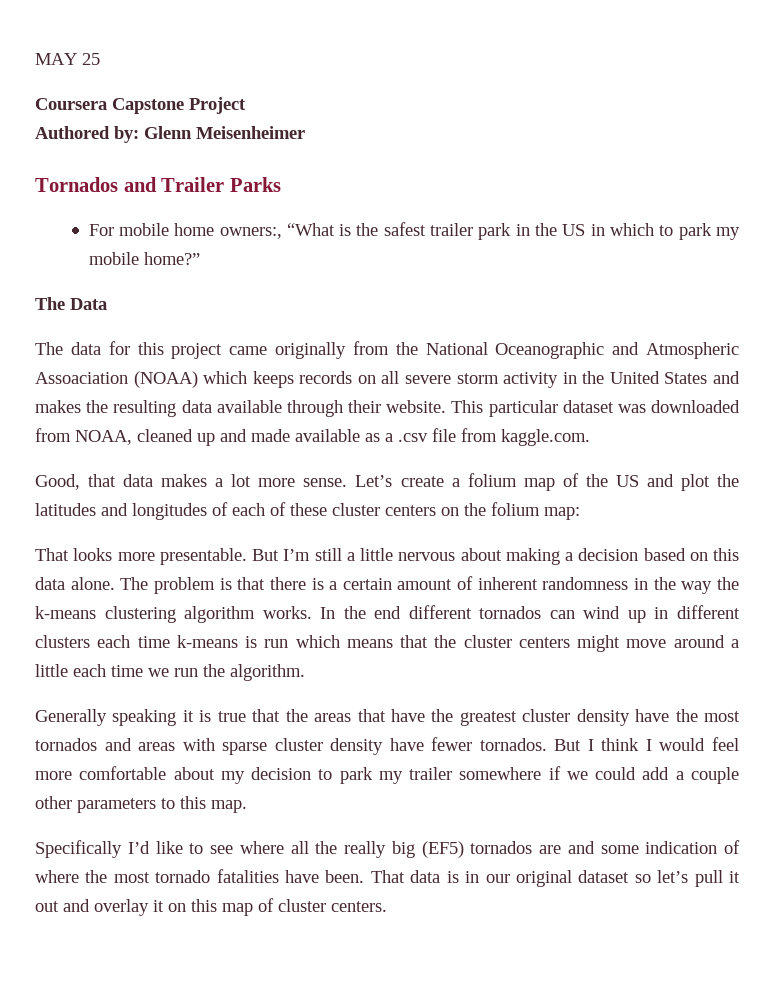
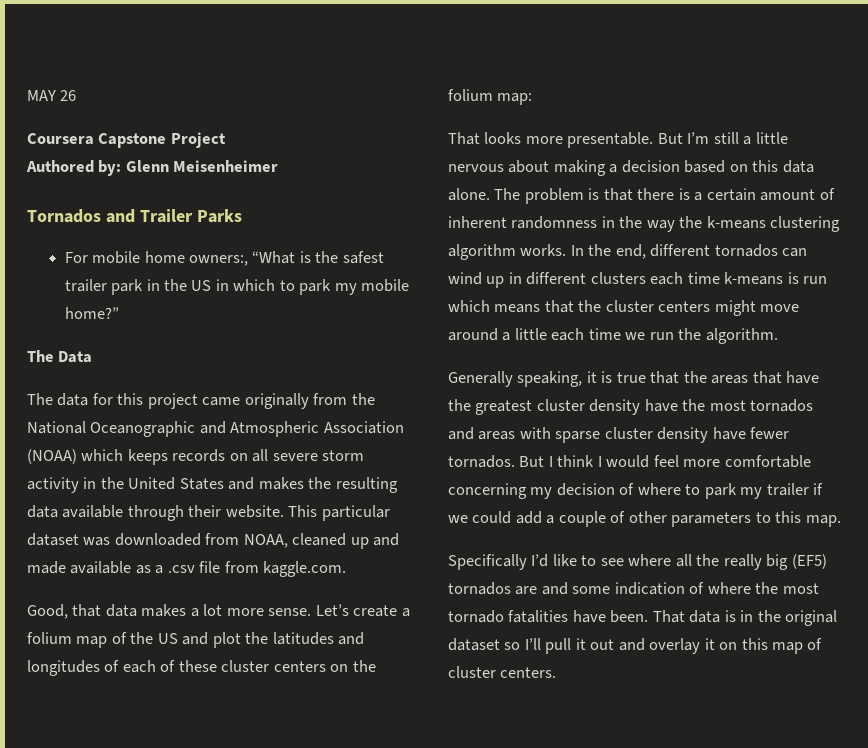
- MAY 25
+ MAY 26
- The data for this project came originally from the National Oceanographic and Atmospheric Assoaciation (NOAA) which keeps records on all severe storm activity in the United States and makes the resulting data available through their website.
+ The data for this project came originally from the National Oceanographic and Atmospheric Association (NOAA) which keeps records on all severe storm activity in the United States and makes the resulting data available through their website.
- In the end different tornados can wind up in different clusters each time k-means is run which means that the cluster centers might move around a little each time we run the algorithm.
+ In the end, different tornados can wind up in different clusters each time k-means is run which means that the cluster centers might move around a little each time we run the algorithm.
- Generally speaking it is true that the areas that have the greatest cluster density have the most tornados and areas with sparse cluster density have fewer tornados.
+ Generally speaking, it is true that the areas that have the greatest cluster density have the most tornados and areas with sparse cluster density have fewer tornados.
- But I think I would feel more comfortable about my decision to park my trailer somewhere if we could add a couple other parameters to this map.
+ But I think I would feel more comfortable concerning my decision of where to park my trailer if we could add a couple of other parameters to this map.
- That data is in our original dataset so let’s pull it out and overlay it on this map of cluster centers.
+ That data is in the original dataset so I’ll pull it out and overlay it on this map of cluster centers.

